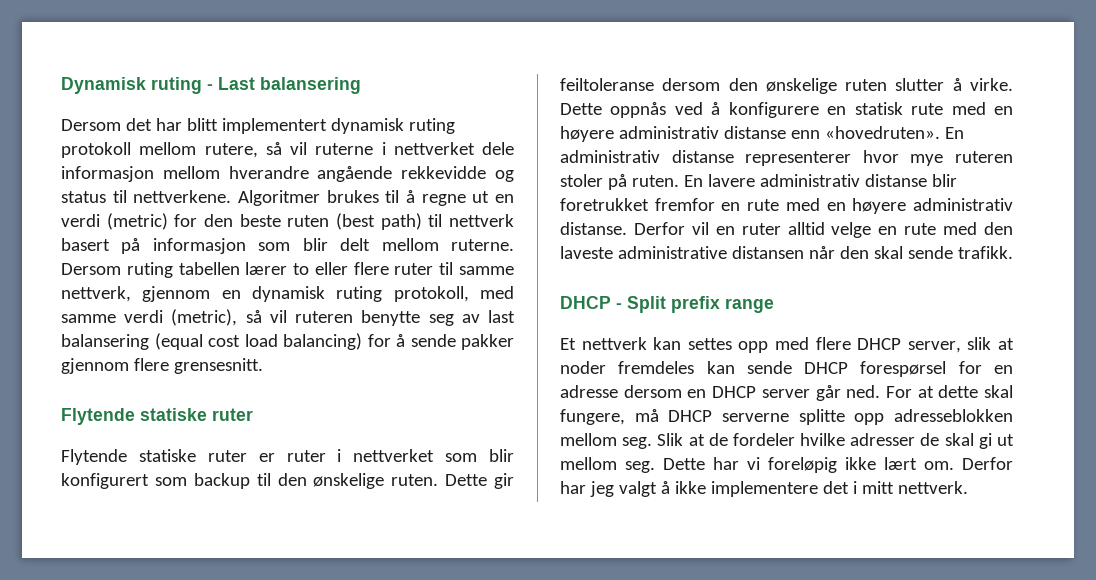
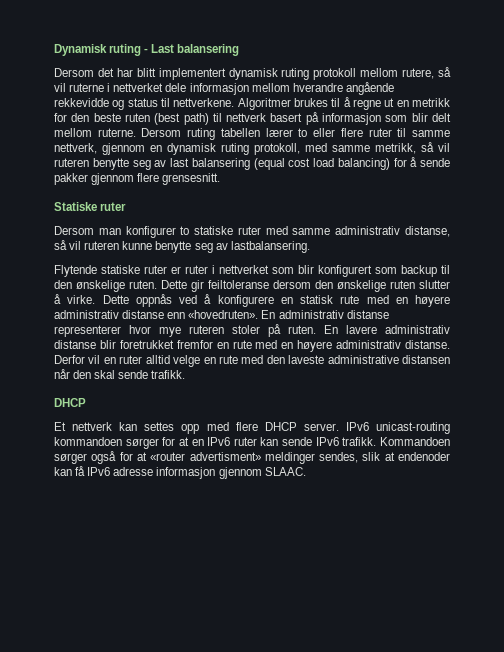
- Algoritmer brukes til å regne ut en verdi (metric) for den beste ruten (best path) til nettverk basert på informasjon som blir delt mellom ruterne.
+ Algoritmer brukes til å regne ut en metrikk for den beste ruten (best path) til nettverk basert på informasjon som blir delt mellom ruterne.
- Dersom ruting tabellen lærer to eller flere ruter til samme nettverk, gjennom en dynamisk ruting protokoll, med samme verdi (metric), så vil ruteren benytte seg av last balansering (equal cost load balancing) for å sende pakker gjennom flere grensesnitt.
- Flytende statiske ruter
+ Dersom ruting tabellen lærer to eller flere ruter til samme nettverk, gjennom en dynamisk ruting protokoll, med samme metrikk, så vil ruteren benytte seg av last balansering (equal cost load balancing) for å sende pakker gjennom flere grensesnitt.
+ Statiske ruter
+ Dersom man konfigurer to statiske ruter med samme administrativ distanse, så vil ruteren kunne benytte seg av lastbalansering.
  Derfor vil en ruter alltid velge en rute med den laveste administrative distansen når den skal sende trafikk.
- DHCP - Split prefix range
+ DHCP
- Et nettverk kan settes opp med flere DHCP server, slik at noder fremdeles kan sende DHCP forespørsel for en adresse dersom en DHCP server går ned. For at dette skal fungere, må DHCP serverne splitte opp adresseblokken mellom seg. Slik at de fordeler hvilke adresser de skal gi ut mellom seg. Dette har vi foreløpig ikke lært om. Derfor har jeg valgt å ikke implementere det i mitt nettverk.
+ Et nettverk kan settes opp med flere DHCP server. IPv6 unicast-routing kommandoen sørger for at en IPv6 ruter kan sende IPv6 trafikk. Kommandoen sørger også for at «router advertisment» meldinger sendes, slik at endenoder kan få IPv6 adresse informasjon gjennom SLAAC.

